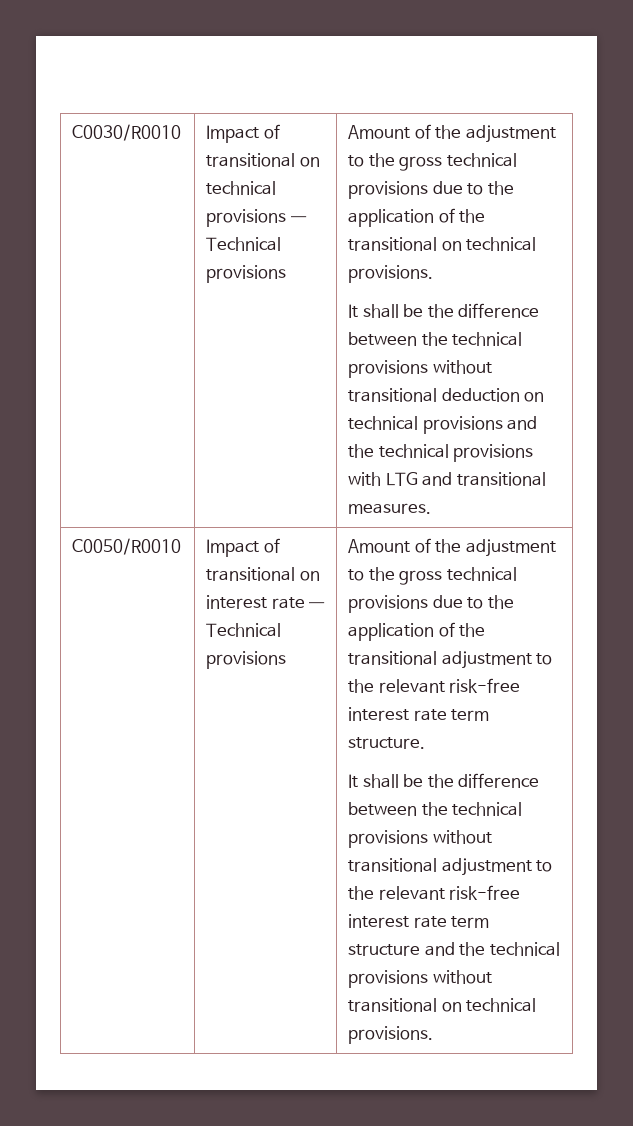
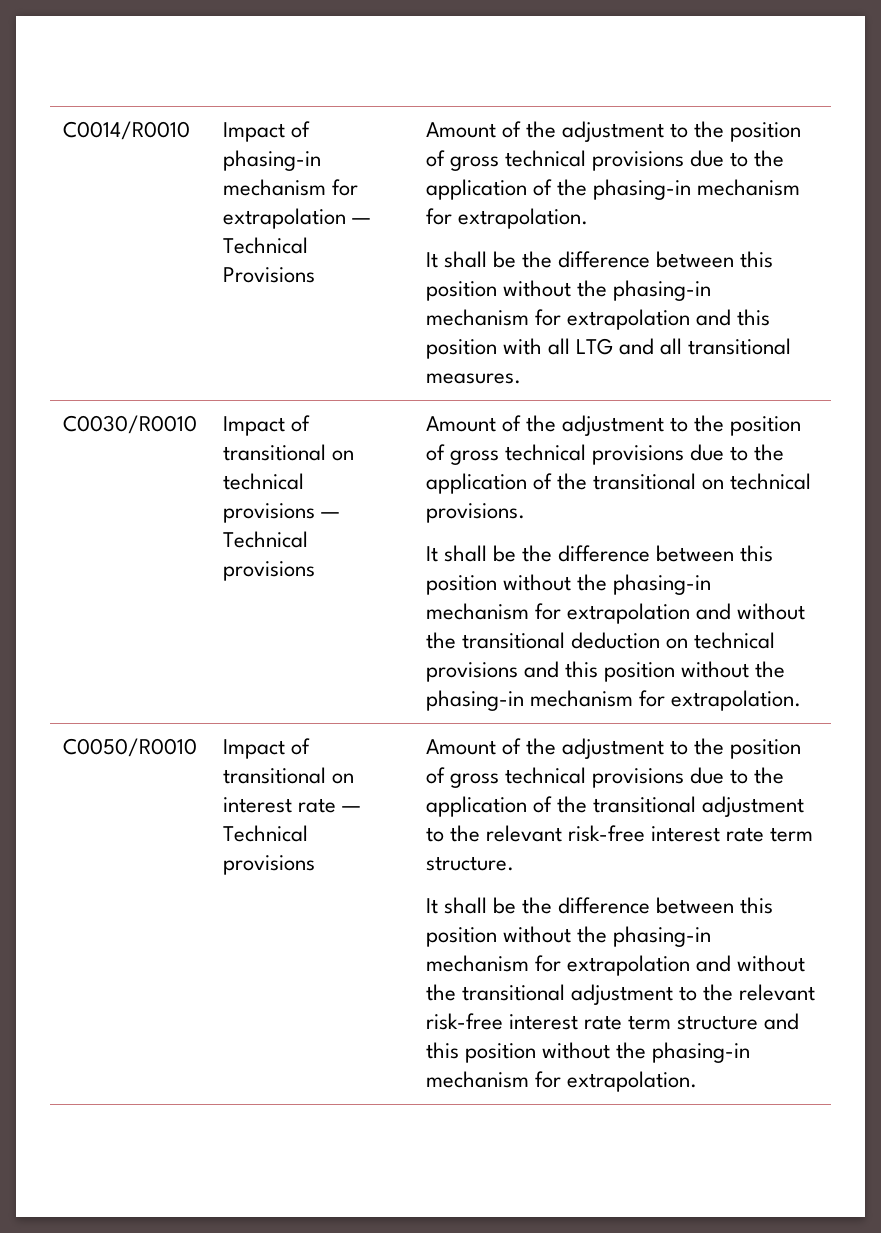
+ C0014/R0010 | Impact of phasing-in mechanism for extrapolation — Technical Provisions | Amount of the adjustment to the position of gross technical provisions due to the application of the phasing-in mechanism for extrapolation.
+ It shall be the difference between this position without the phasing-in mechanism for extrapolation and this position with all LTG and all transitional measures.
- Amount of the adjustment to the gross technical provisions due to the application of the transitional on technical provisions.
+ Amount of the adjustment to the position of gross technical provisions due to the application of the transitional on technical provisions.
- It shall be the difference between the technical provisions without transitional deduction on technical provisions and the technical provisions with LTG and transitional measures.
+ It shall be the difference between this position without the phasing-in mechanism for extrapolation and without the transitional deduction on technical provisions and this position without the phasing-in mechanism for extrapolation.
- Amount of the adjustment to the gross technical provisions due to the application of the transitional adjustment to the relevant risk-free interest rate term structure.
+ Amount of the adjustment to the position of gross technical provisions due to the application of the transitional adjustment to the relevant risk-free interest rate term structure.
- It shall be the difference between the technical provisions without transitional adjustment to the relevant risk-free interest rate term structure and the technical provisions without transitional on technical provisions.
+ It shall be the difference between this position without the phasing-in mechanism for extrapolation and without the transitional adjustment to the relevant risk-free interest rate term structure and this position without the phasing-in mechanism for extrapolation.

